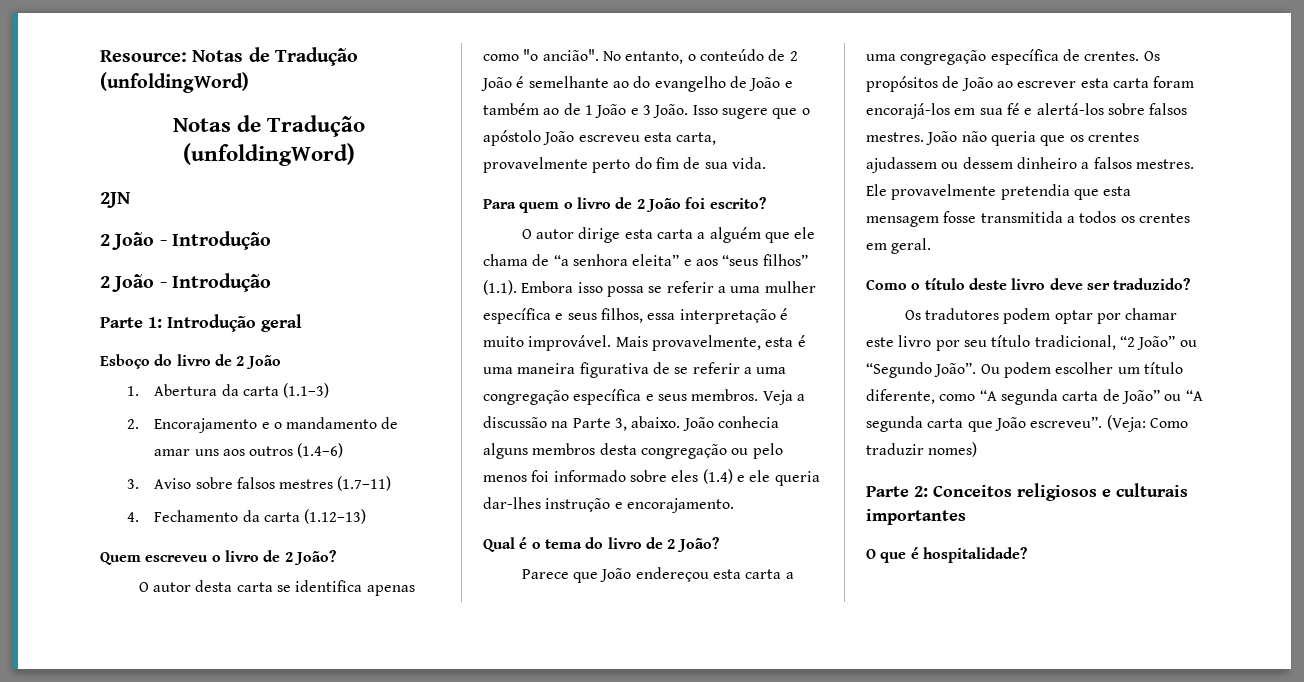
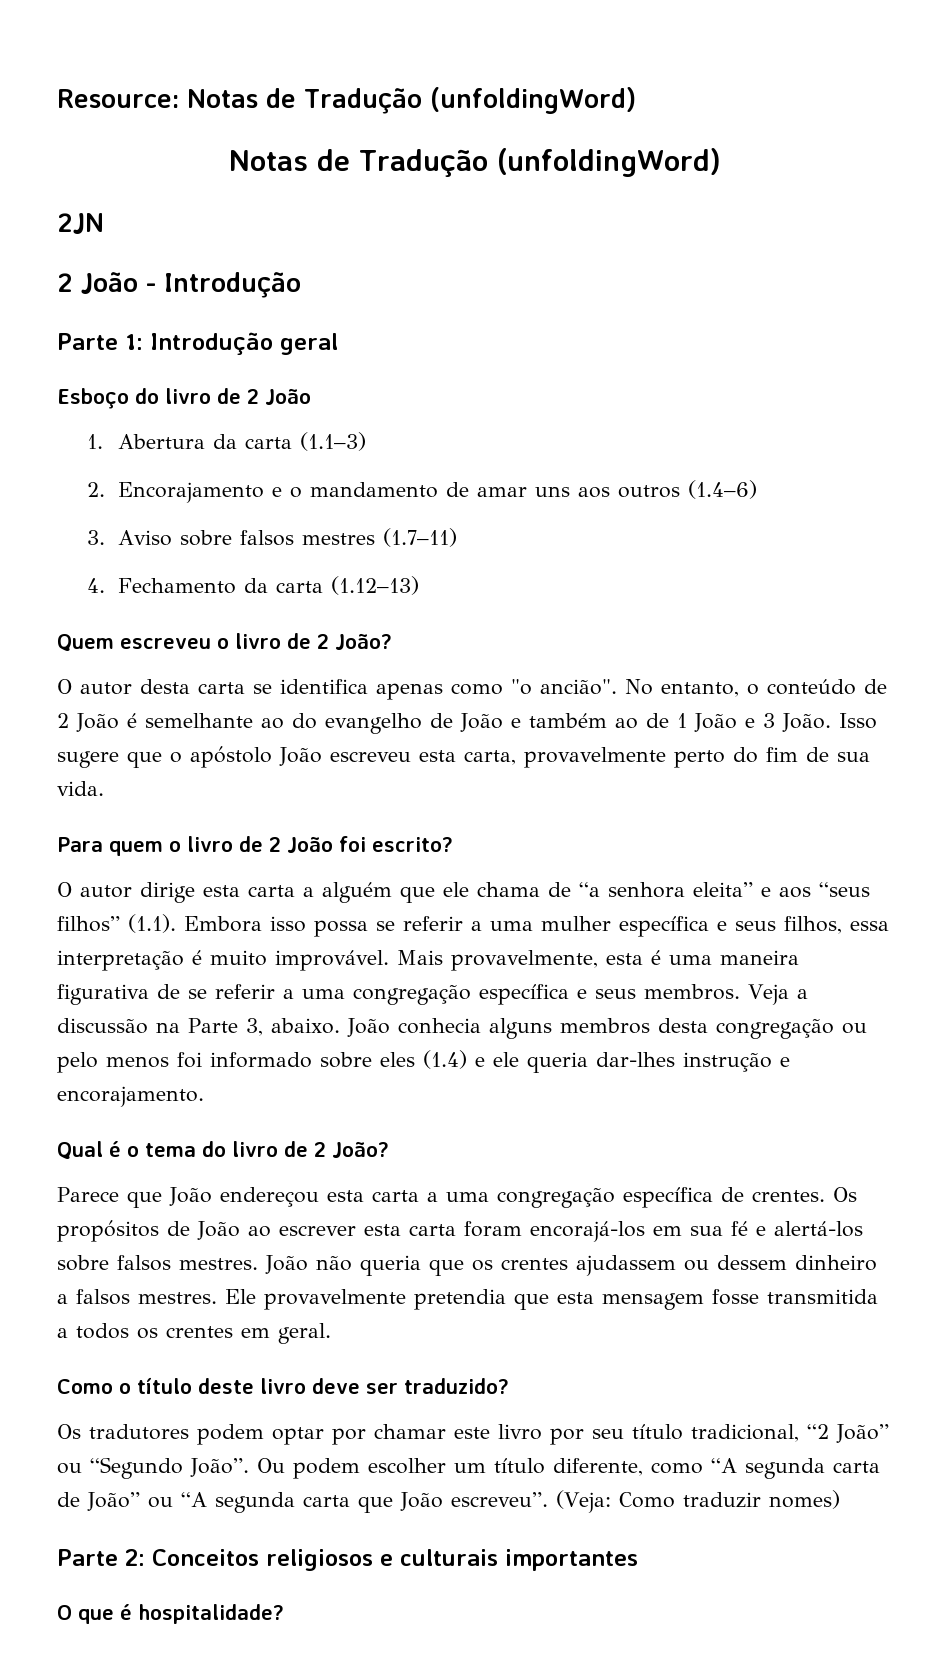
  2JN
- 2 João - Introdução

